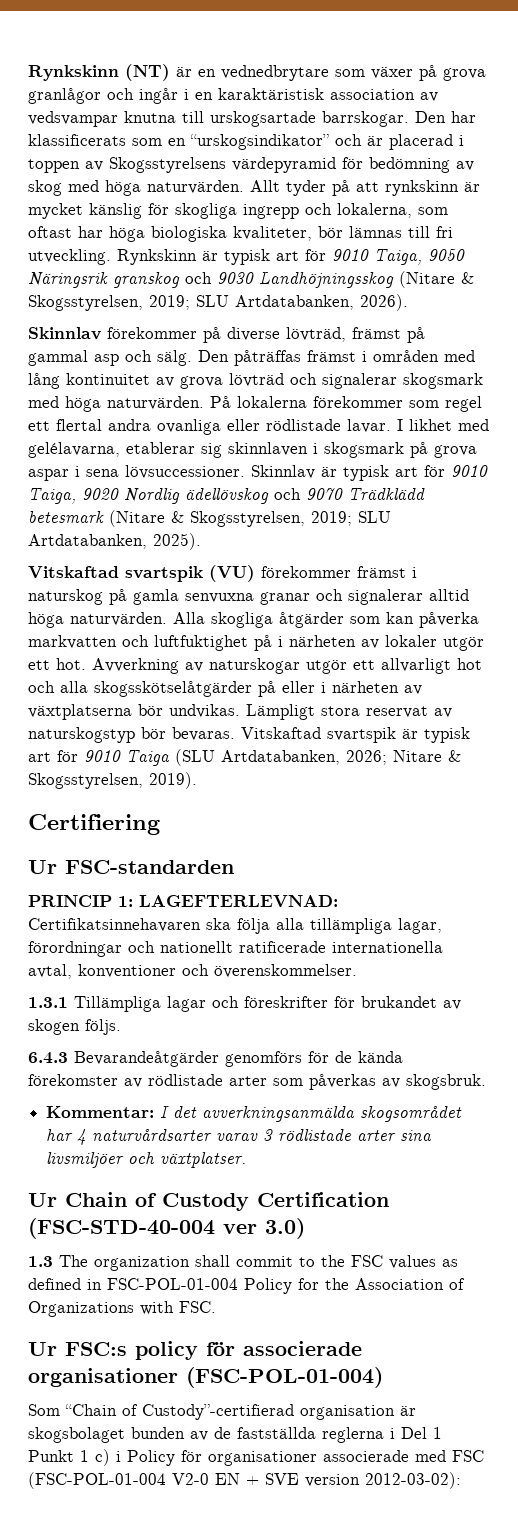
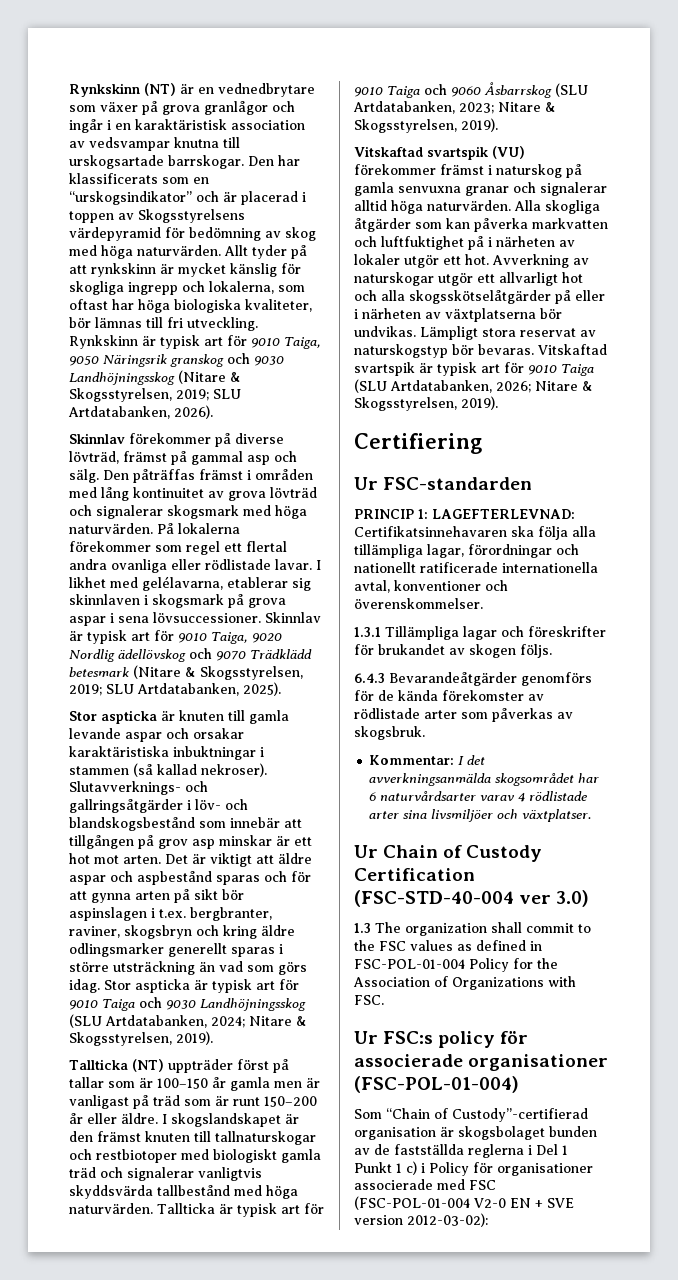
+ Stor aspticka är knuten till gamla levande aspar och orsakar karaktäristiska inbuktningar i stammen (så kallad nekroser). Slutavverknings- och gallringsåtgärder i löv- och blandskogsbestånd som innebär att tillgången på grov asp minskar är ett hot mot arten. Det är viktigt att äldre aspar och aspbestånd sparas och för att gynna arten på sikt bör aspinslagen i t.ex. bergbranter, raviner, skogsbryn och kring äldre odlingsmarker generellt sparas i större utsträckning än vad som görs idag. Stor aspticka är typisk art för 9010 Taiga och 9030 Landhöjningsskog (SLU Artdatabanken, 2024; Nitare & Skogsstyrelsen, 2019).
+ Tallticka (NT) uppträder först på tallar som är 100–150 år gamla men är vanligast på träd som är runt 150–200 år eller äldre. I skogslandskapet är den främst knuten till tallnaturskogar och restbiotoper med biologiskt gamla träd och signalerar vanligtvis skyddsvärda tallbestånd med höga naturvärden. Tallticka är typisk art för 9010 Taiga och 9060 Åsbarrskog (SLU Artdatabanken, 2023; Nitare & Skogsstyrelsen, 2019).
- Kommentar: I det avverkningsanmälda skogsområdet har 4 naturvårdsarter varav 3 rödlistade arter sina livsmiljöer och växtplatser.
+ Kommentar: I det avverkningsanmälda skogsområdet har 6 naturvårdsarter varav 4 rödlistade arter sina livsmiljöer och växtplatser.

